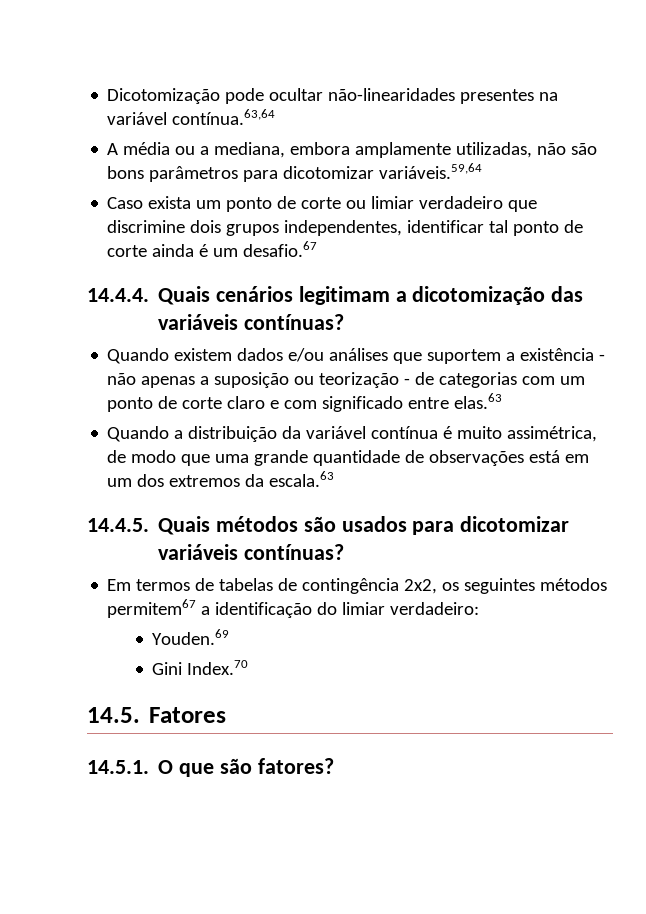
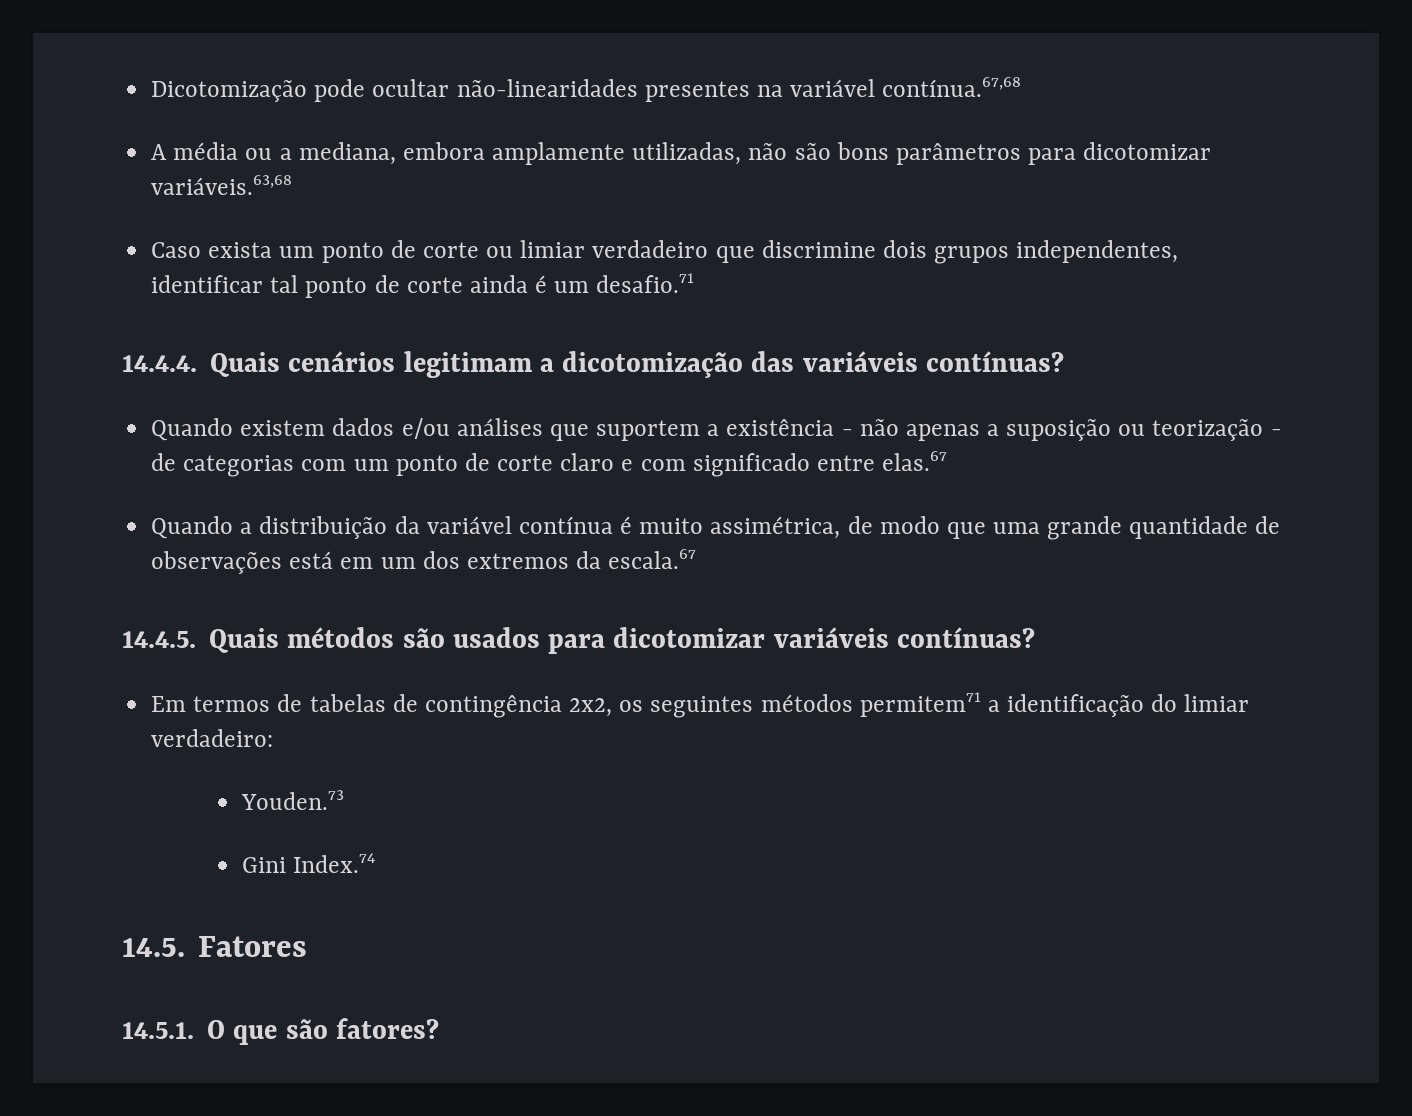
- Dicotomização pode ocultar não-linearidades presentes na variável contínua.63,64
+ Dicotomização pode ocultar não-linearidades presentes na variável contínua.67,68
- A média ou a mediana, embora amplamente utilizadas, não são bons parâmetros para dicotomizar variáveis.59,64
+ A média ou a mediana, embora amplamente utilizadas, não são bons parâmetros para dicotomizar variáveis.63,68
- Caso exista um ponto de corte ou limiar verdadeiro que discrimine dois grupos independentes, identificar tal ponto de corte ainda é um desafio.67
+ Caso exista um ponto de corte ou limiar verdadeiro que discrimine dois grupos independentes, identificar tal ponto de corte ainda é um desafio.71
- Quando existem dados e/ou análises que suportem a existência - não apenas a suposição ou teorização - de categorias com um ponto de corte claro e com significado entre elas.63
+ Quando existem dados e/ou análises que suportem a existência - não apenas a suposição ou teorização - de categorias com um ponto de corte claro e com significado entre elas.67
- Quando a distribuição da variável contínua é muito assimétrica, de modo que uma grande quantidade de observações está em um dos extremos da escala.63
+ Quando a distribuição da variável contínua é muito assimétrica, de modo que uma grande quantidade de observações está em um dos extremos da escala.67
- Em termos de tabelas de contingência 2x2, os seguintes métodos permitem67 a identificação do limiar verdadeiro:
+ Em termos de tabelas de contingência 2x2, os seguintes métodos permitem71 a identificação do limiar verdadeiro:
- Youden.69
+ Youden.73
- Gini Index.70
+ Gini Index.74

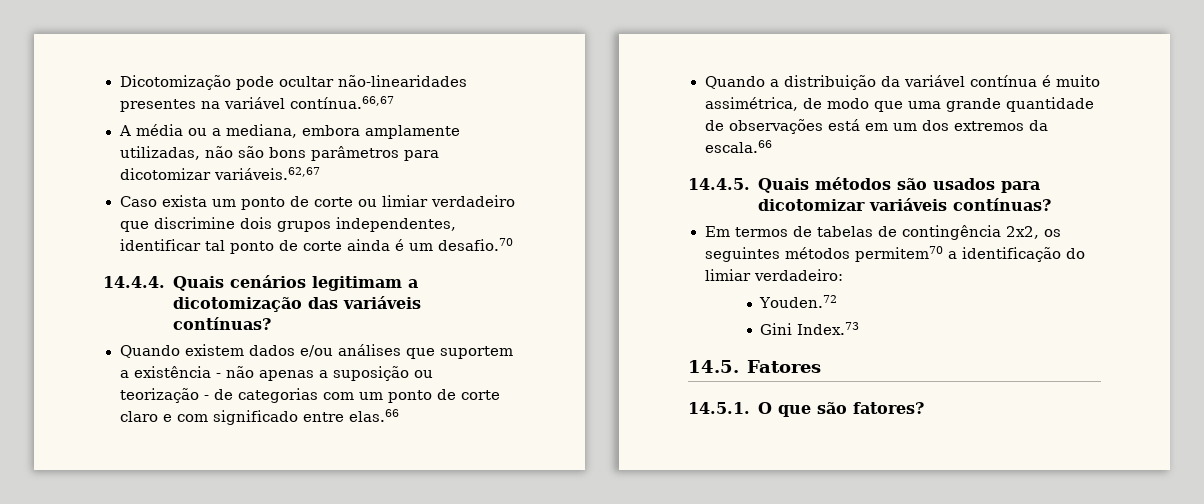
- Dicotomização pode ocultar não-linearidades presentes na variável contínua.67,68
+ Dicotomização pode ocultar não-linearidades presentes na variável contínua.66,67
- A média ou a mediana, embora amplamente utilizadas, não são bons parâmetros para dicotomizar variáveis.63,68
+ A média ou a mediana, embora amplamente utilizadas, não são bons parâmetros para dicotomizar variáveis.62,67
- Caso exista um ponto de corte ou limiar verdadeiro que discrimine dois grupos independentes, identificar tal ponto de corte ainda é um desafio.71
+ Caso exista um ponto de corte ou limiar verdadeiro que discrimine dois grupos independentes, identificar tal ponto de corte ainda é um desafio.70
- Quando existem dados e/ou análises que suportem a existência - não apenas a suposição ou teorização - de categorias com um ponto de corte claro e com significado entre elas.67
+ Quando existem dados e/ou análises que suportem a existência - não apenas a suposição ou teorização - de categorias com um ponto de corte claro e com significado entre elas.66
- Quando a distribuição da variável contínua é muito assimétrica, de modo que uma grande quantidade de observações está em um dos extremos da escala.67
+ Quando a distribuição da variável contínua é muito assimétrica, de modo que uma grande quantidade de observações está em um dos extremos da escala.66
- Em termos de tabelas de contingência 2x2, os seguintes métodos permitem71 a identificação do limiar verdadeiro:
+ Em termos de tabelas de contingência 2x2, os seguintes métodos permitem70 a identificação do limiar verdadeiro:
- Youden.73
+ Youden.72
- Gini Index.74
+ Gini Index.73

